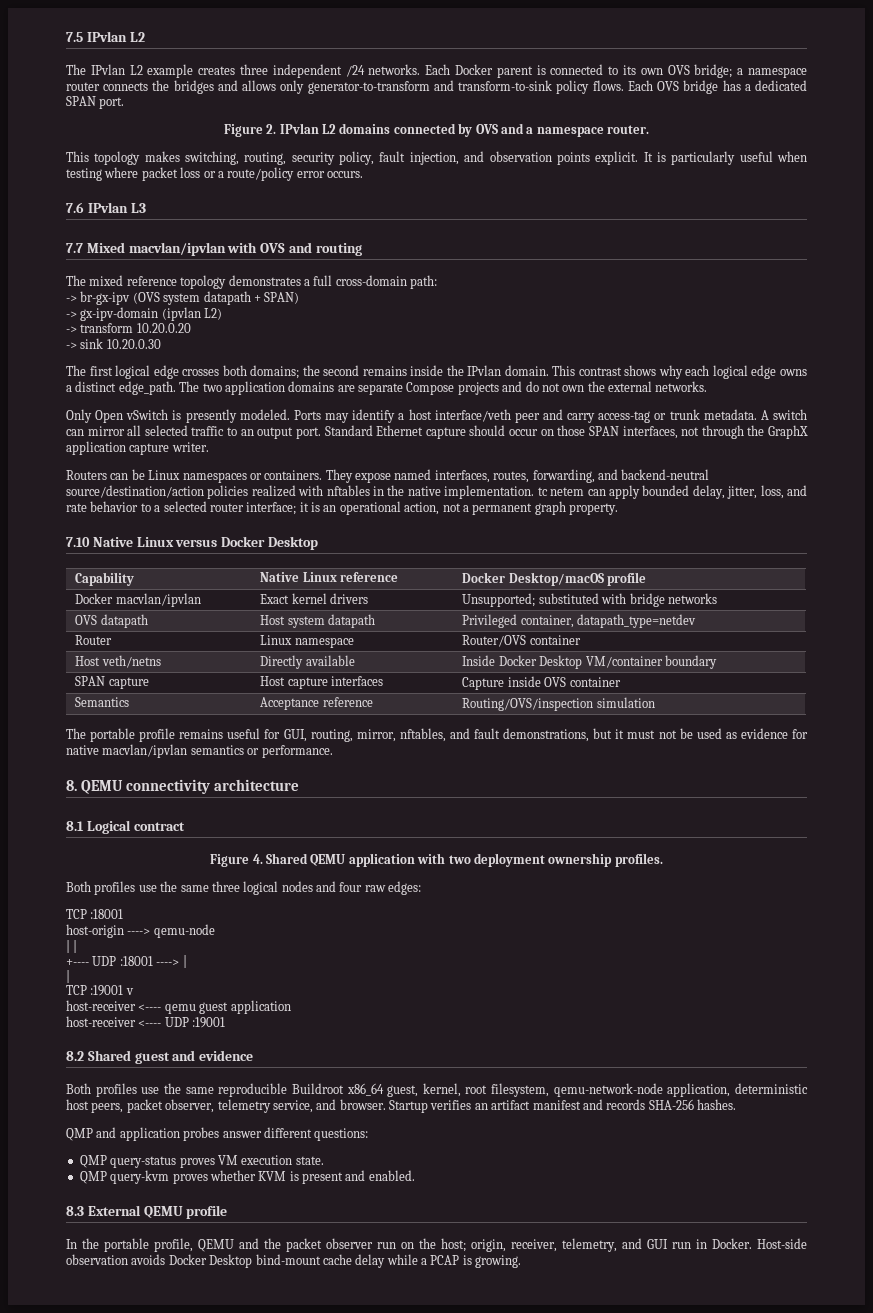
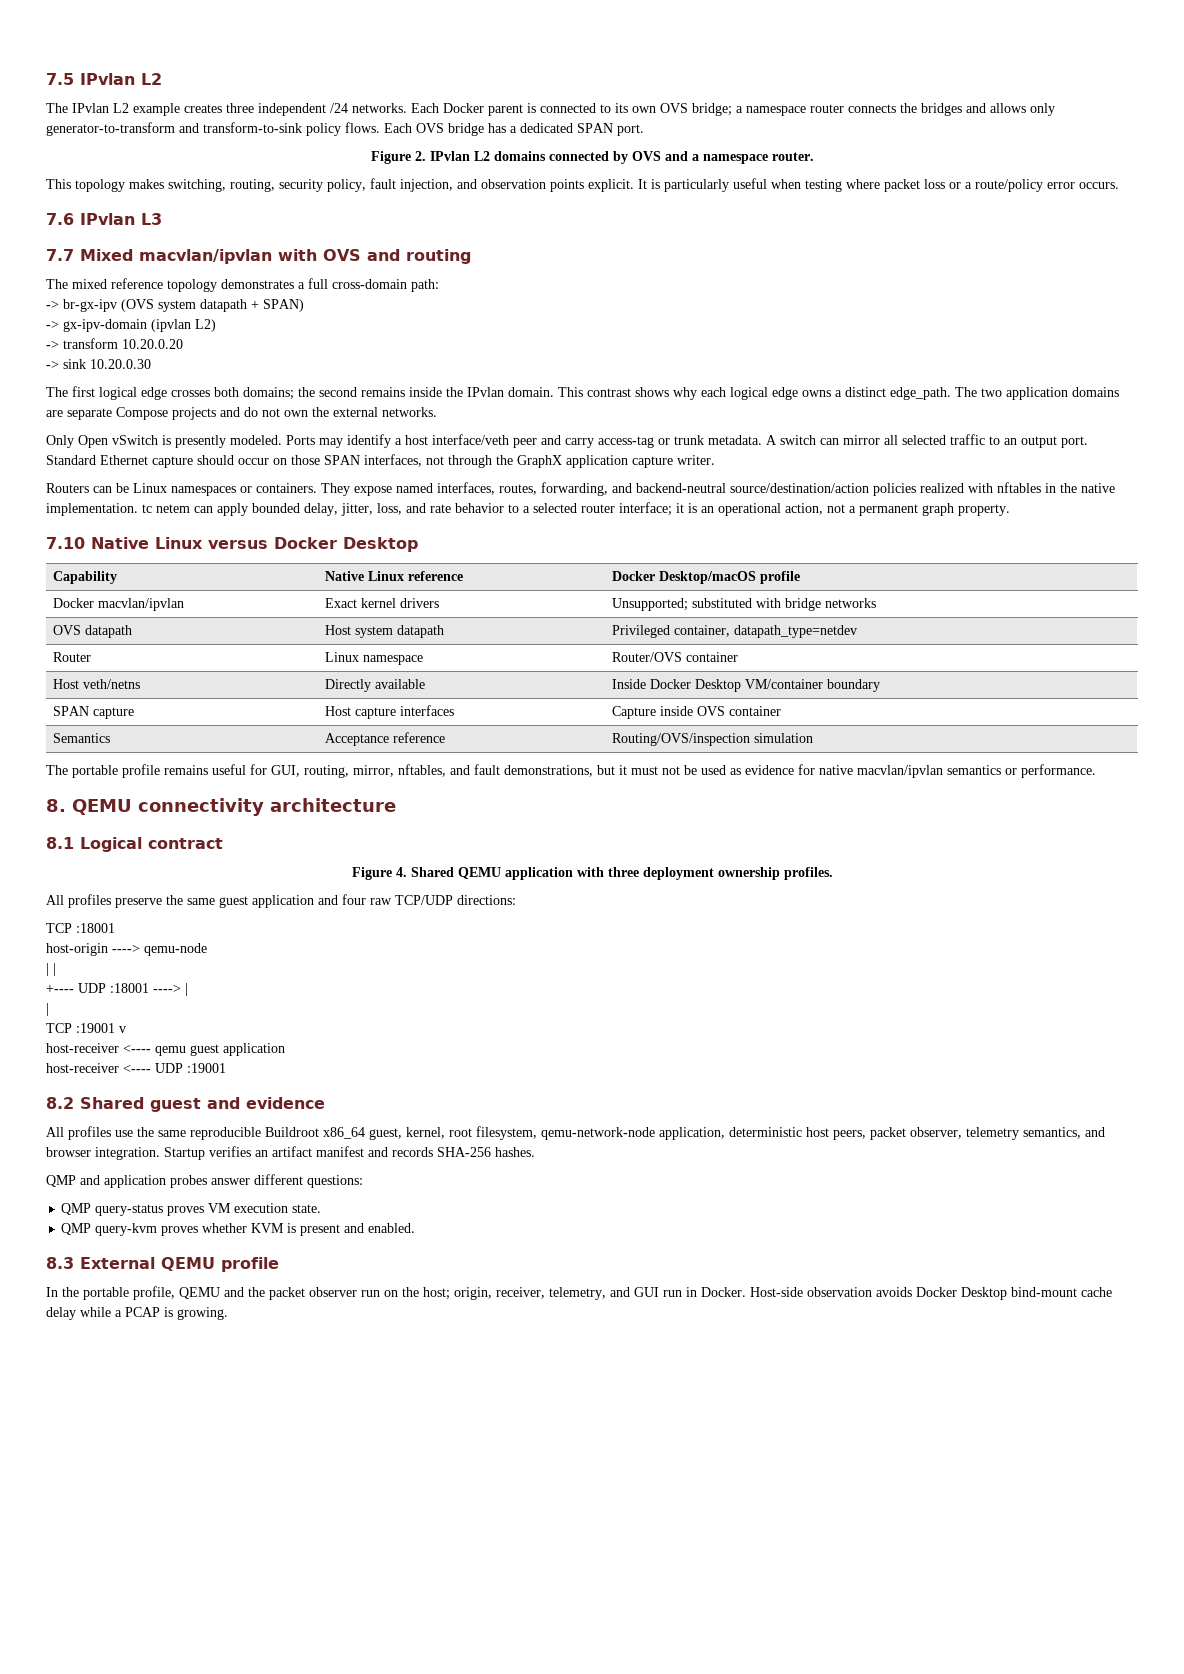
- Figure 4. Shared QEMU application with two deployment ownership profiles.
+ Figure 4. Shared QEMU application with three deployment ownership profiles.
- Both profiles use the same three logical nodes and four raw edges:
+ All profiles preserve the same guest application and four raw TCP/UDP directions:
- Both profiles use the same reproducible Buildroot x86_64 guest, kernel, root filesystem, qemu-network-node application, deterministic host peers, packet observer, telemetry service, and browser.
+ All profiles use the same reproducible Buildroot x86_64 guest, kernel, root filesystem, qemu-network-node application, deterministic host peers, packet observer, telemetry semantics, and browser integration.

